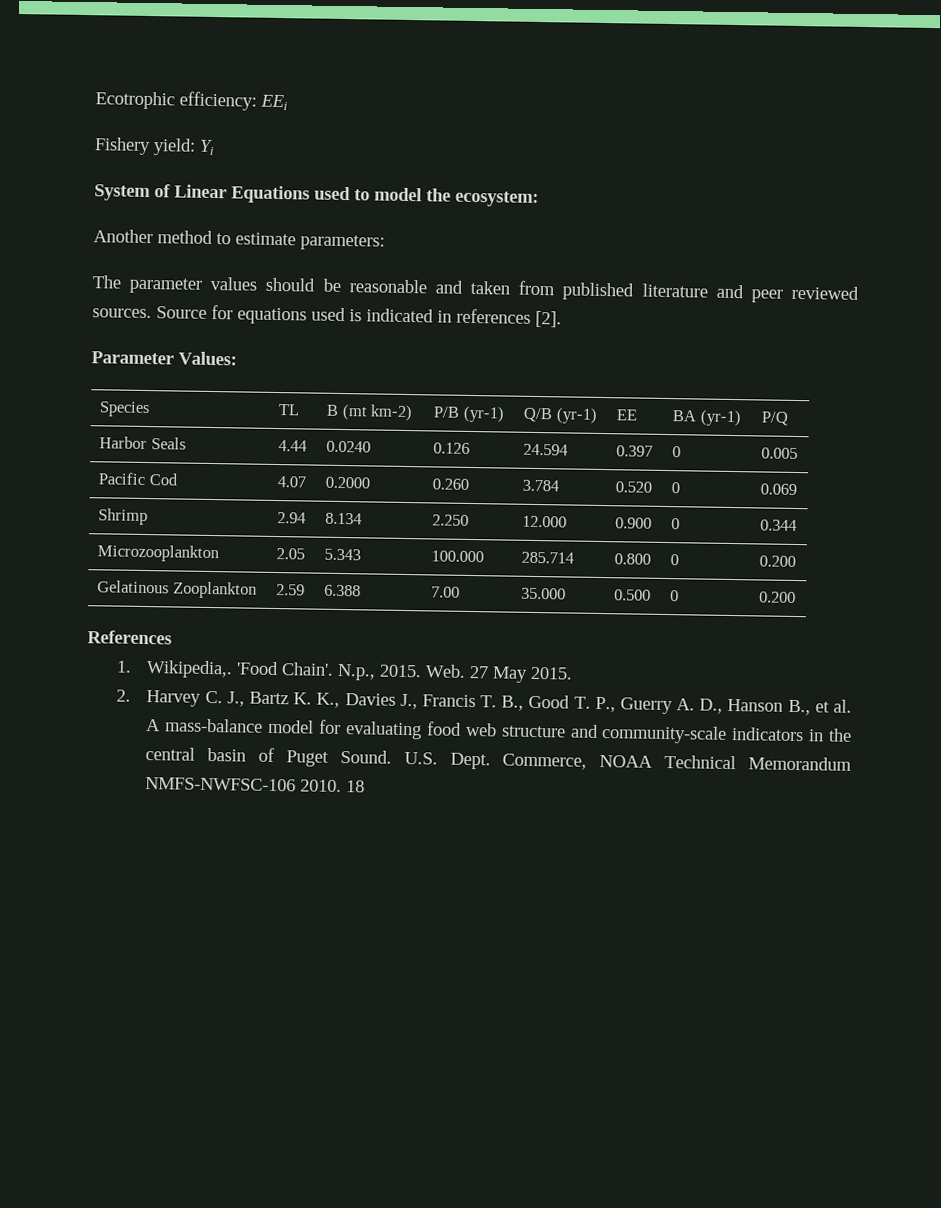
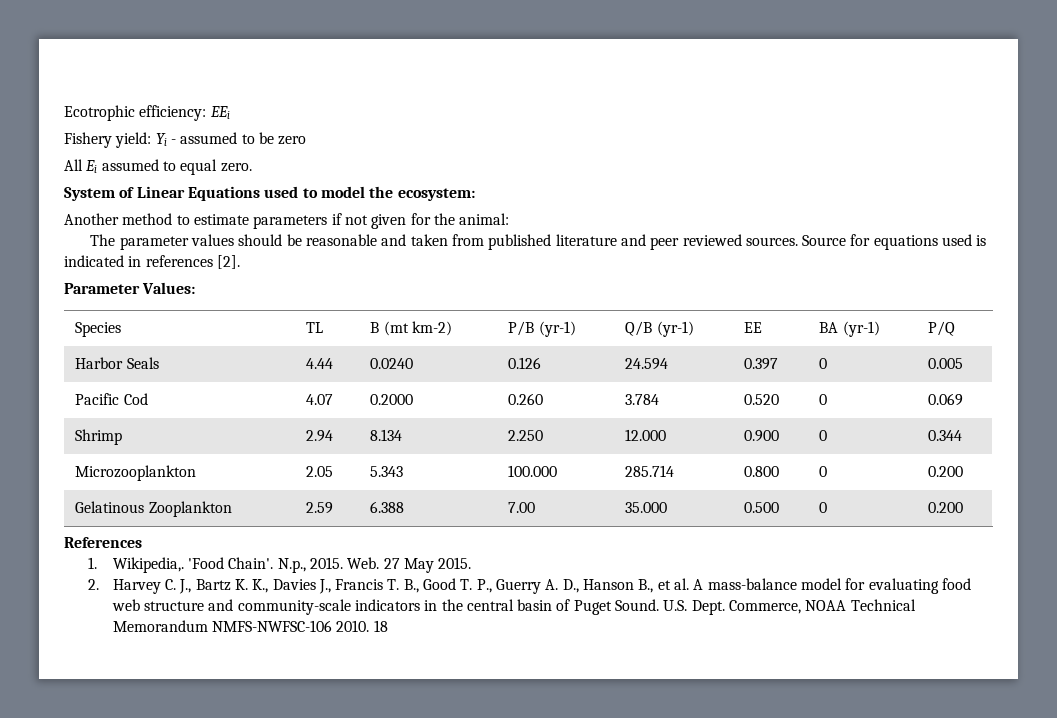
- Fishery yield: Yi
+ Fishery yield: Yi - assumed to be zero
+ All Ei assumed to equal zero.
- Another method to estimate parameters:
+ Another method to estimate parameters if not given for the animal:

